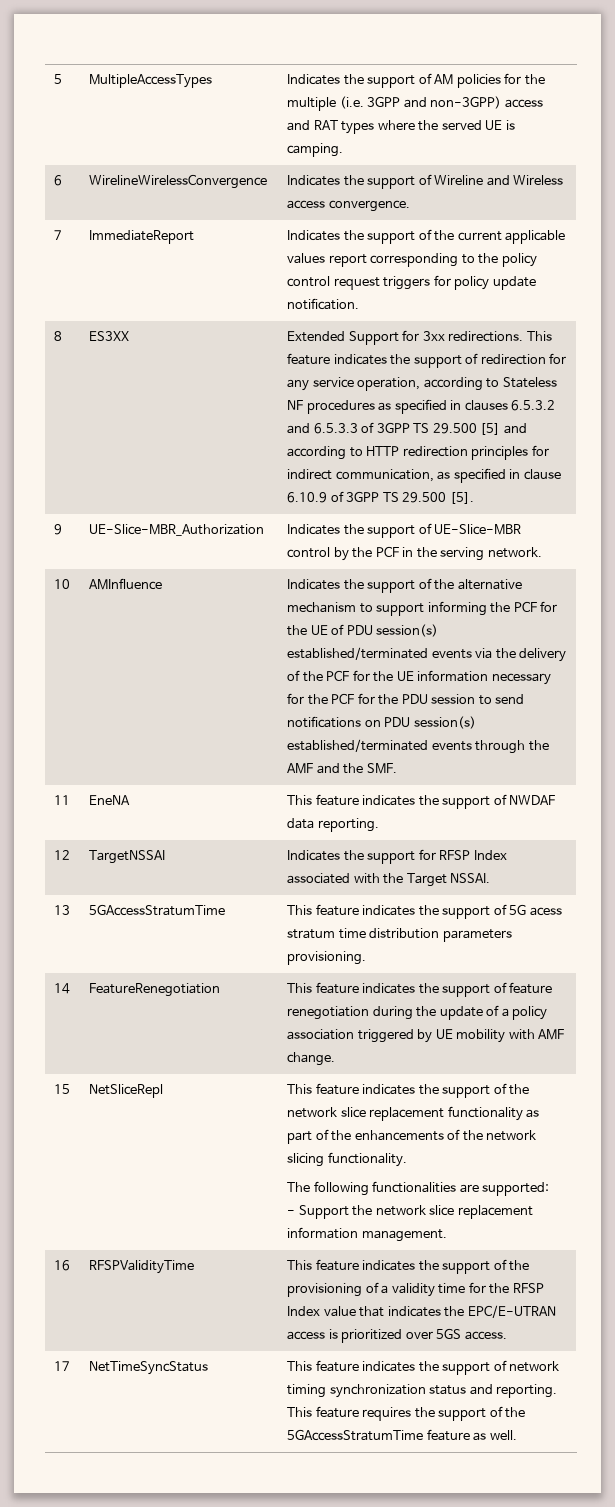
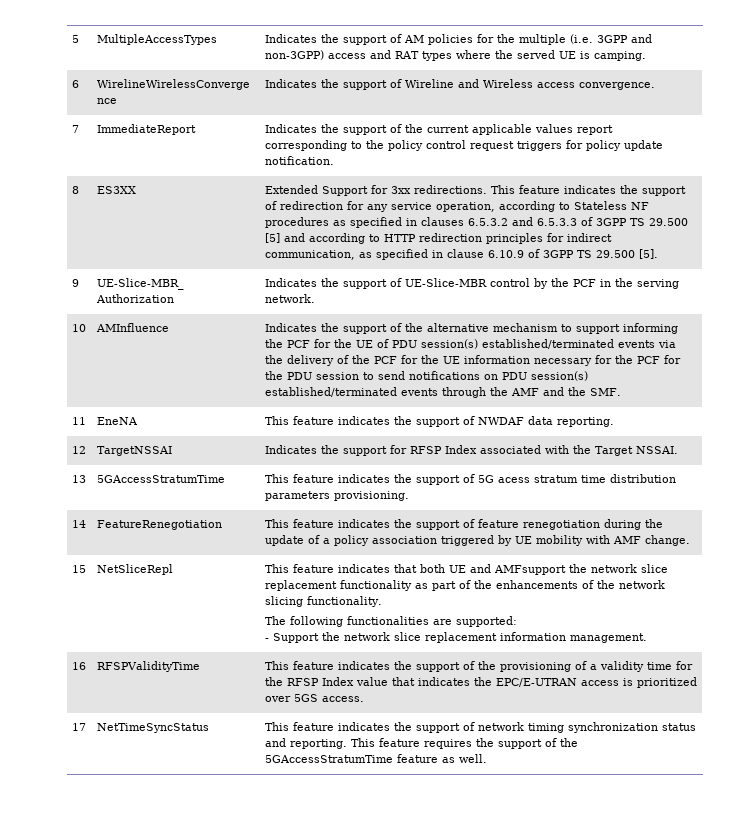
- 15 | NetSliceRepl | This feature indicates the support of the network slice replacement functionality as part of the enhancements of the network slicing functionality.
+ 15 | NetSliceRepl | This feature indicates that both UE and AMFsupport the network slice replacement functionality as part of the enhancements of the network slicing functionality.

